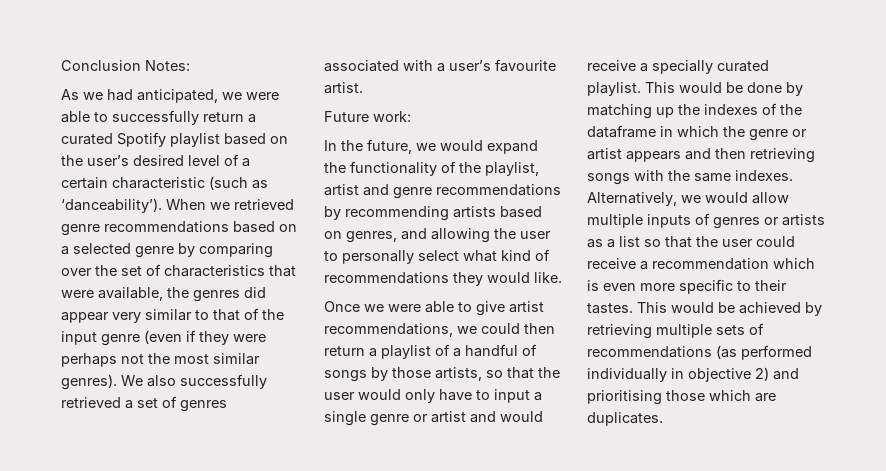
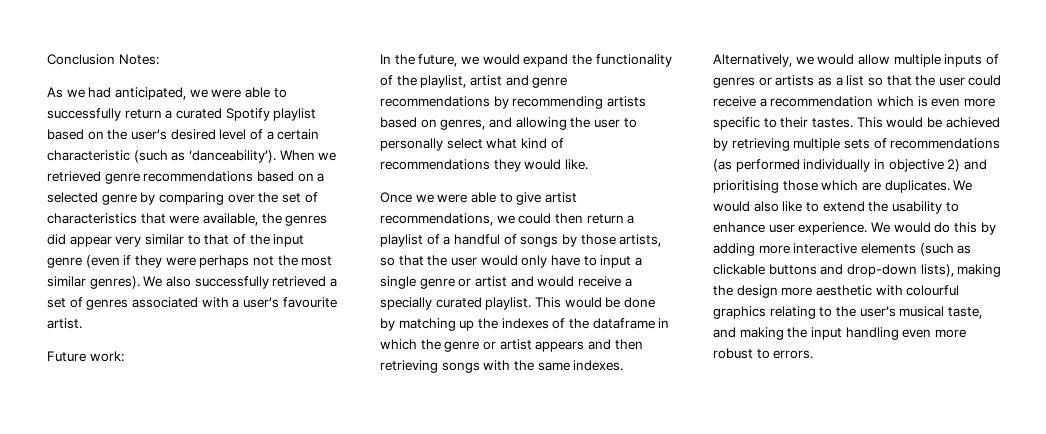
+ We would also like to extend the usability to enhance user experience. We would do this by adding more interactive elements (such as clickable buttons and drop-down lists), making the design more aesthetic with colourful graphics relating to the user’s musical taste, and making the input handling even more robust to errors.

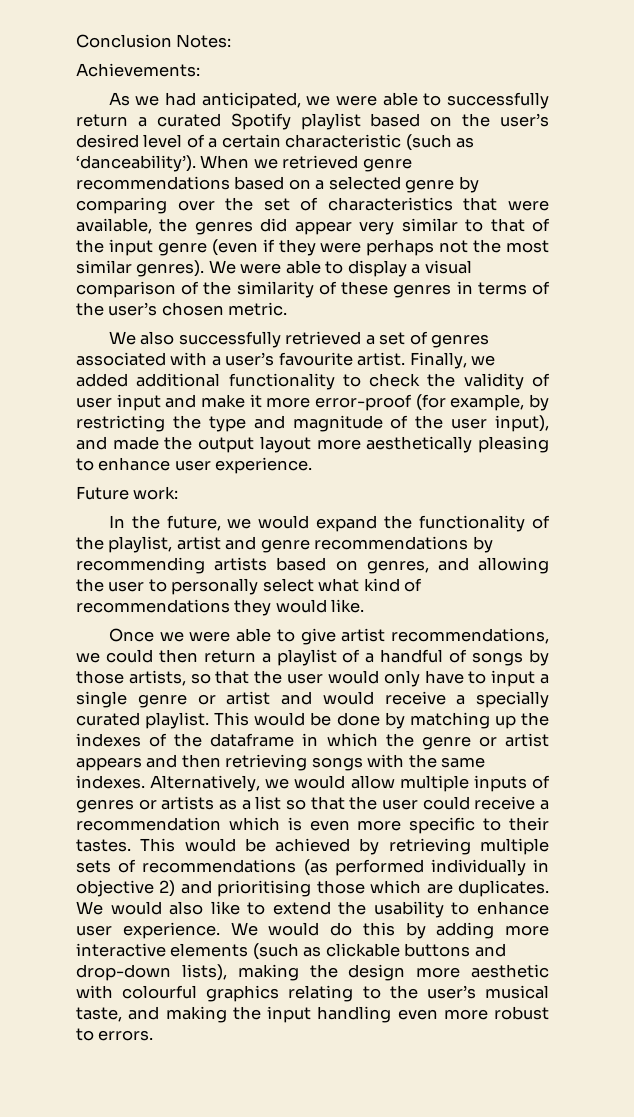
+ Achievements:
- We also successfully retrieved a set of genres associated with a user’s favourite artist.
+ We were able to display a visual comparison of the similarity of these genres in terms of the user’s chosen metric.
+ We also successfully retrieved a set of genres associated with a user’s favourite artist. Finally, we added additional functionality to check the validity of user input and make it more error-proof (for example, by restricting the type and magnitude of the user input), and made the output layout more aesthetically pleasing to enhance user experience.

